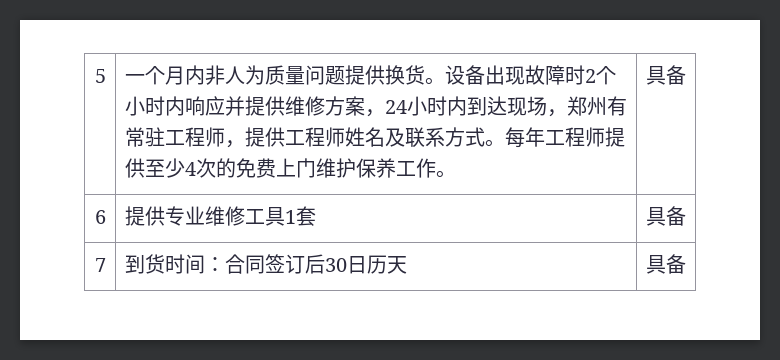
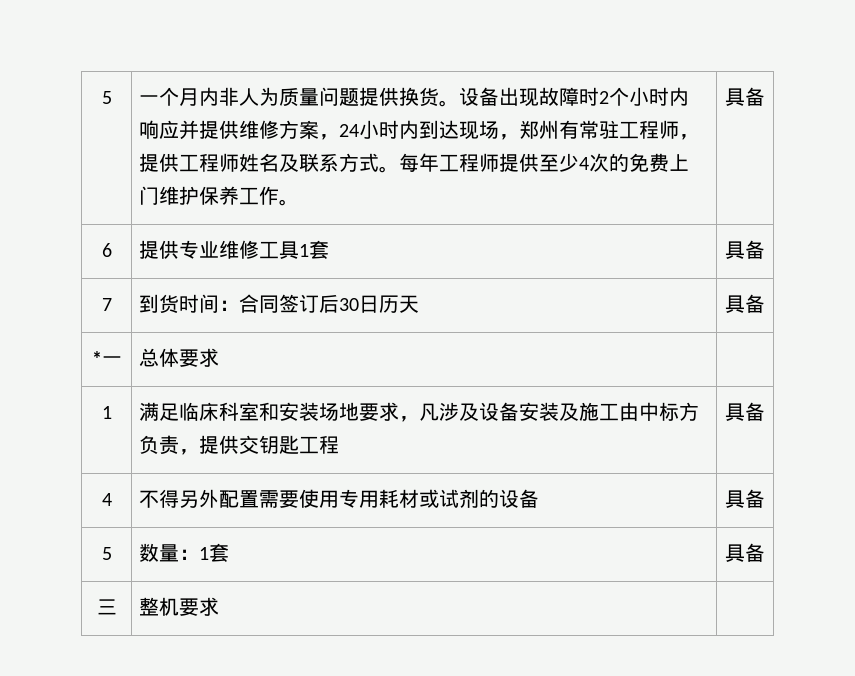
+ *一 | 总体要求 |
+ 1 | 满足临床科室和安装场地要求，凡涉及设备安装及施工由中标方负责，提供交钥匙工程 | 具备
+ 4 | 不得另外配置需要使用专用耗材或试剂的设备 | 具备
+ 5 | 数量：1套 | 具备
+ 三 | 整机要求 |

